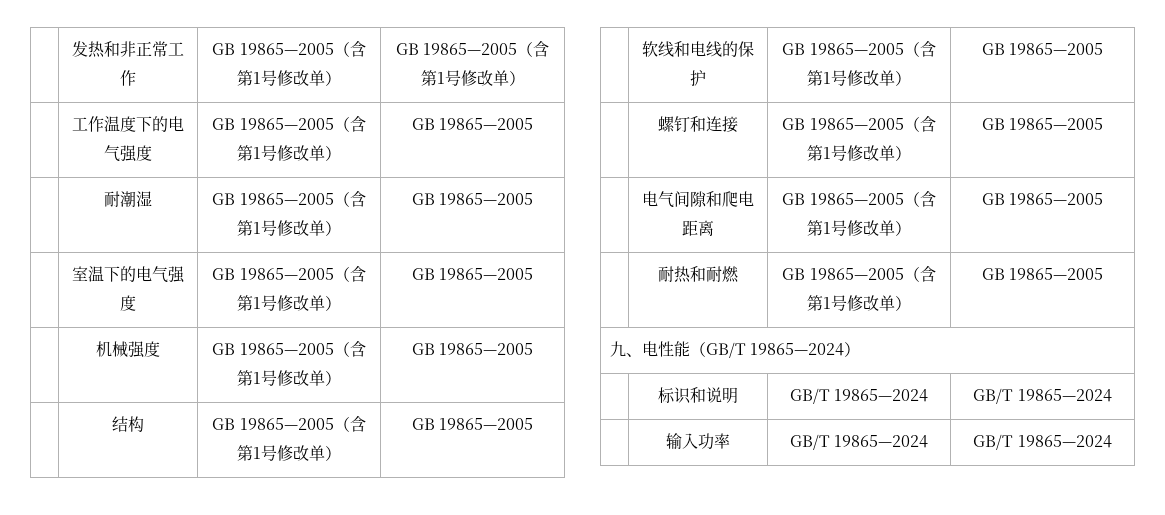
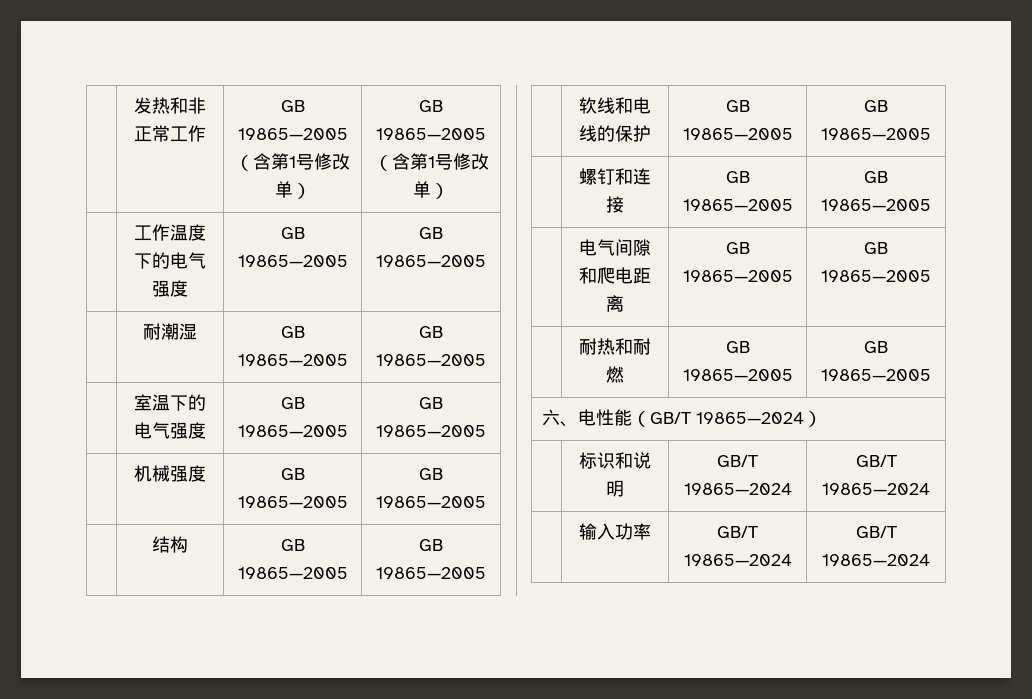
- | 工作温度下的电气强度 | GB 19865—2005（含第1号修改单） | GB 19865—2005
+ | 工作温度下的电气强度 | GB 19865—2005 | GB 19865—2005
- | 耐潮湿 | GB 19865—2005（含第1号修改单） | GB 19865—2005
+ | 耐潮湿 | GB 19865—2005 | GB 19865—2005
- | 室温下的电气强度 | GB 19865—2005（含第1号修改单） | GB 19865—2005
+ | 室温下的电气强度 | GB 19865—2005 | GB 19865—2005
- | 机械强度 | GB 19865—2005（含第1号修改单） | GB 19865—2005
+ | 机械强度 | GB 19865—2005 | GB 19865—2005
- | 结构 | GB 19865—2005（含第1号修改单） | GB 19865—2005
+ | 结构 | GB 19865—2005 | GB 19865—2005
- | 软线和电线的保护 | GB 19865—2005（含第1号修改单） | GB 19865—2005
+ | 软线和电线的保护 | GB 19865—2005 | GB 19865—2005
- | 螺钉和连接 | GB 19865—2005（含第1号修改单） | GB 19865—2005
+ | 螺钉和连接 | GB 19865—2005 | GB 19865—2005
- | 电气间隙和爬电距离 | GB 19865—2005（含第1号修改单） | GB 19865—2005
+ | 电气间隙和爬电距离 | GB 19865—2005 | GB 19865—2005
- | 耐热和耐燃 | GB 19865—2005（含第1号修改单） | GB 19865—2005
- 九、电性能（GB/T 19865—2024）
+ | 耐热和耐燃 | GB 19865—2005 | GB 19865—2005
+ 六、电性能（GB/T 19865—2024）

